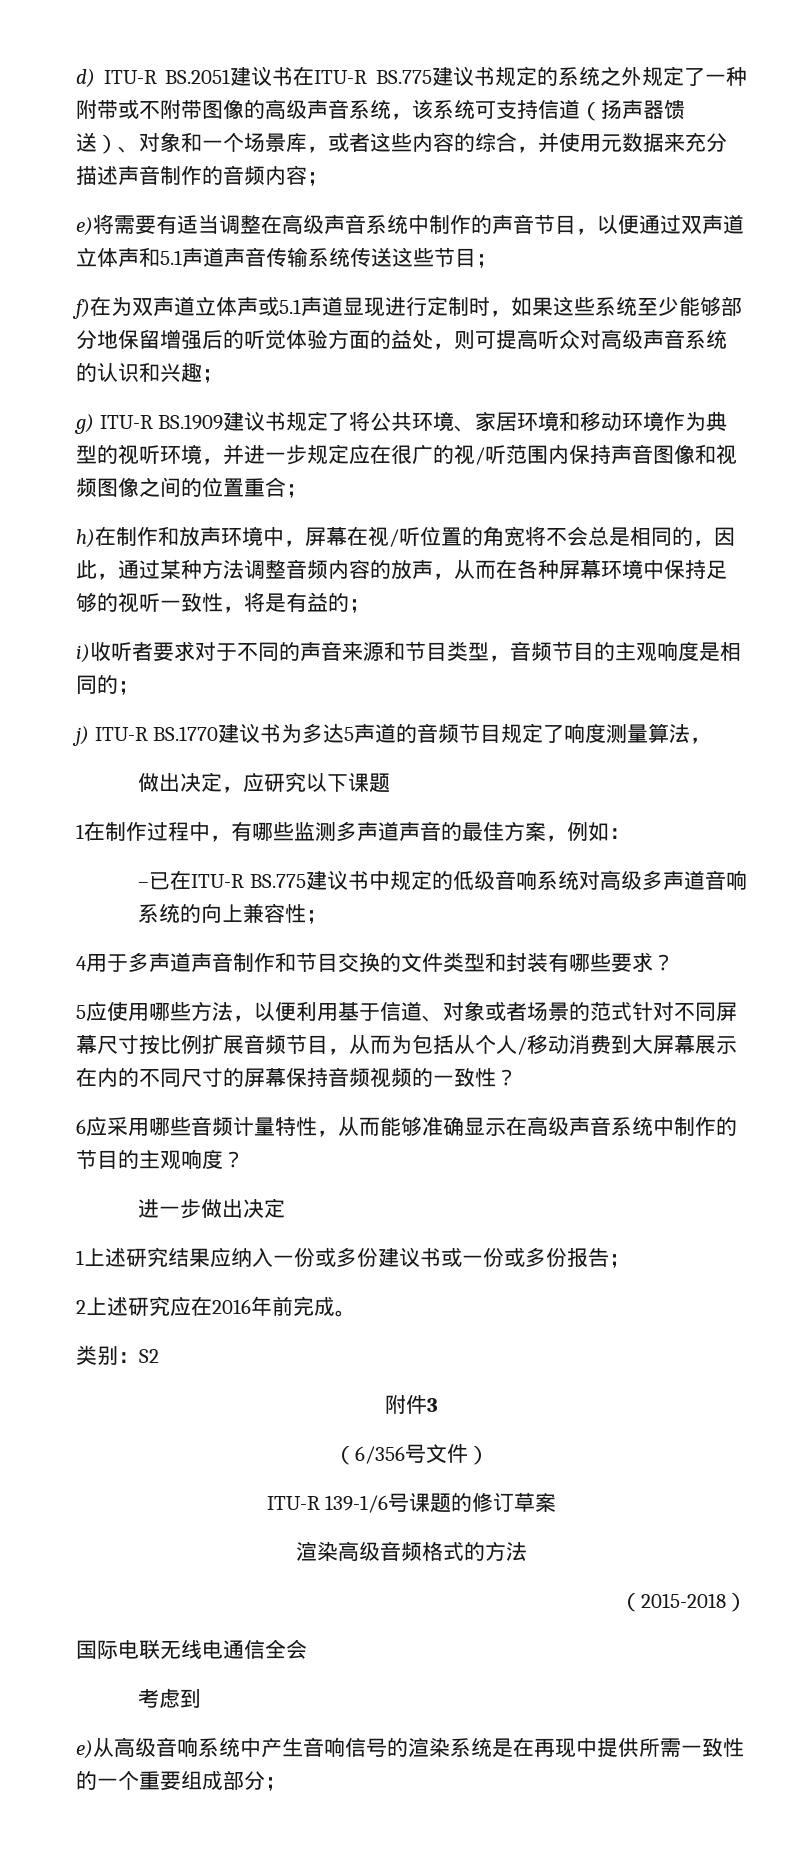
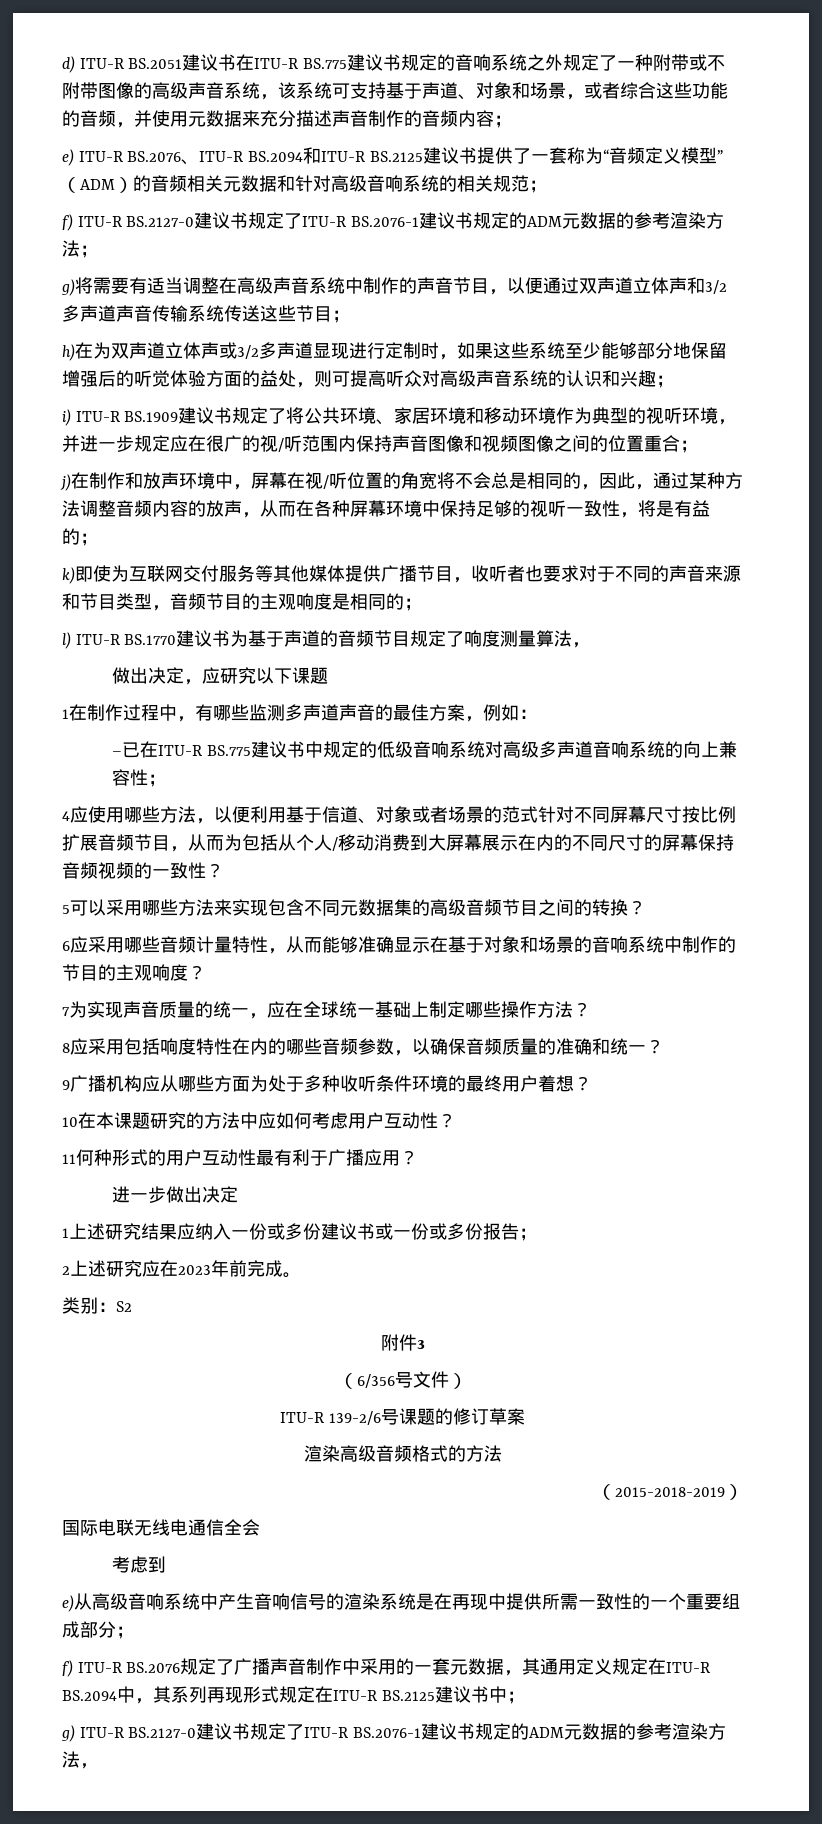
- d) ITU-R BS.2051建议书在ITU-R BS.775建议书规定的系统之外规定了一种附带或不附带图像的高级声音系统，该系统可支持信道（扬声器馈送）、对象和一个场景库，或者这些内容的综合，并使用元数据来充分描述声音制作的音频内容；
+ d) ITU-R BS.2051建议书在ITU-R BS.775建议书规定的音响系统之外规定了一种附带或不附带图像的高级声音系统，该系统可支持基于声道、对象和场景，或者综合这些功能的音频，并使用元数据来充分描述声音制作的音频内容；
- e)将需要有适当调整在高级声音系统中制作的声音节目，以便通过双声道立体声和5.1声道声音传输系统传送这些节目；
+ e) ITU-R BS.2076、ITU-R BS.2094和ITU-R BS.2125建议书提供了一套称为“音频定义模型”（ADM）的音频相关元数据和针对高级音响系统的相关规范；
+ f) ITU-R BS.2127-0建议书规定了ITU-R BS.2076-1建议书规定的ADM元数据的参考渲染方法；
+ g)将需要有适当调整在高级声音系统中制作的声音节目，以便通过双声道立体声和3/2多声道声音传输系统传送这些节目；
- f)在为双声道立体声或5.1声道显现进行定制时，如果这些系统至少能够部分地保留增强后的听觉体验方面的益处，则可提高听众对高级声音系统的认识和兴趣；
+ h)在为双声道立体声或3/2多声道显现进行定制时，如果这些系统至少能够部分地保留增强后的听觉体验方面的益处，则可提高听众对高级声音系统的认识和兴趣；
- g) ITU-R BS.1909建议书规定了将公共环境、家居环境和移动环境作为典型的视听环境，并进一步规定应在很广的视/听范围内保持声音图像和视频图像之间的位置重合；
+ i) ITU-R BS.1909建议书规定了将公共环境、家居环境和移动环境作为典型的视听环境，并进一步规定应在很广的视/听范围内保持声音图像和视频图像之间的位置重合；
- h)在制作和放声环境中，屏幕在视/听位置的角宽将不会总是相同的，因此，通过某种方法调整音频内容的放声，从而在各种屏幕环境中保持足够的视听一致性，将是有益的；
+ j)在制作和放声环境中，屏幕在视/听位置的角宽将不会总是相同的，因此，通过某种方法调整音频内容的放声，从而在各种屏幕环境中保持足够的视听一致性，将是有益的；
- i)收听者要求对于不同的声音来源和节目类型，音频节目的主观响度是相同的；
+ k)即使为互联网交付服务等其他媒体提供广播节目，收听者也要求对于不同的声音来源和节目类型，音频节目的主观响度是相同的；
- j) ITU-R BS.1770建议书为多达5声道的音频节目规定了响度测量算法，
+ l) ITU-R BS.1770建议书为基于声道的音频节目规定了响度测量算法，
- 4用于多声道声音制作和节目交换的文件类型和封装有哪些要求？
- 5应使用哪些方法，以便利用基于信道、对象或者场景的范式针对不同屏幕尺寸按比例扩展音频节目，从而为包括从个人/移动消费到大屏幕展示在内的不同尺寸的屏幕保持音频视频的一致性？
+ 4应使用哪些方法，以便利用基于信道、对象或者场景的范式针对不同屏幕尺寸按比例扩展音频节目，从而为包括从个人/移动消费到大屏幕展示在内的不同尺寸的屏幕保持音频视频的一致性？
+ 5可以采用哪些方法来实现包含不同元数据集的高级音频节目之间的转换？
- 6应采用哪些音频计量特性，从而能够准确显示在高级声音系统中制作的节目的主观响度？
+ 6应采用哪些音频计量特性，从而能够准确显示在基于对象和场景的音响系统中制作的节目的主观响度？
+ 7为实现声音质量的统一，应在全球统一基础上制定哪些操作方法？
+ 8应采用包括响度特性在内的哪些音频参数，以确保音频质量的准确和统一？
+ 9广播机构应从哪些方面为处于多种收听条件环境的最终用户着想？
+ 10在本课题研究的方法中应如何考虑用户互动性？
+ 11何种形式的用户互动性最有利于广播应用？
- 2上述研究应在2016年前完成。
+ 2上述研究应在2023年前完成。
- ITU-R 139-1/6号课题的修订草案
+ ITU-R 139-2/6号课题的修订草案
- （2015-2018）
+ （2015-2018-2019）
+ f) ITU-R BS.2076规定了广播声音制作中采用的一套元数据，其通用定义规定在ITU-R BS.2094中，其系列再现形式规定在ITU-R BS.2125建议书中；
+ g) ITU-R BS.2127-0建议书规定了ITU-R BS.2076-1建议书规定的ADM元数据的参考渲染方法，

